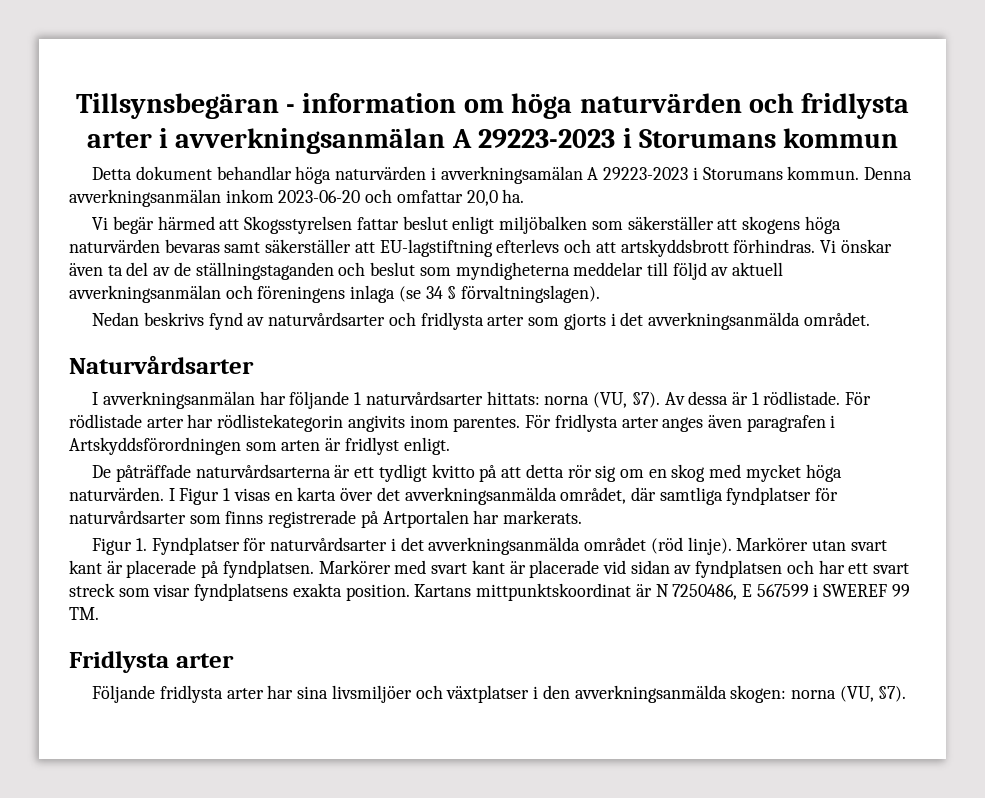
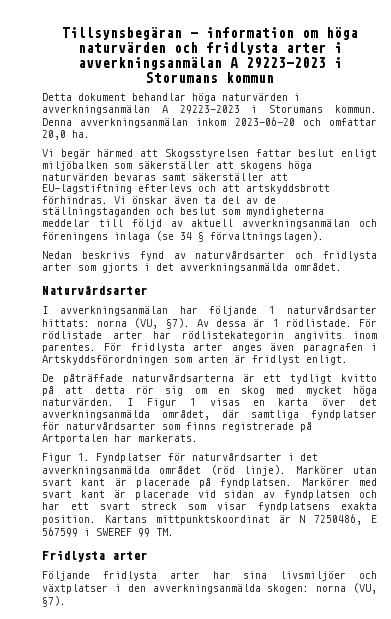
- Detta dokument behandlar höga naturvärden i avverkningsamälan A 29223-2023 i Storumans kommun.
+ Detta dokument behandlar höga naturvärden i avverkningsanmälan A 29223-2023 i Storumans kommun.

